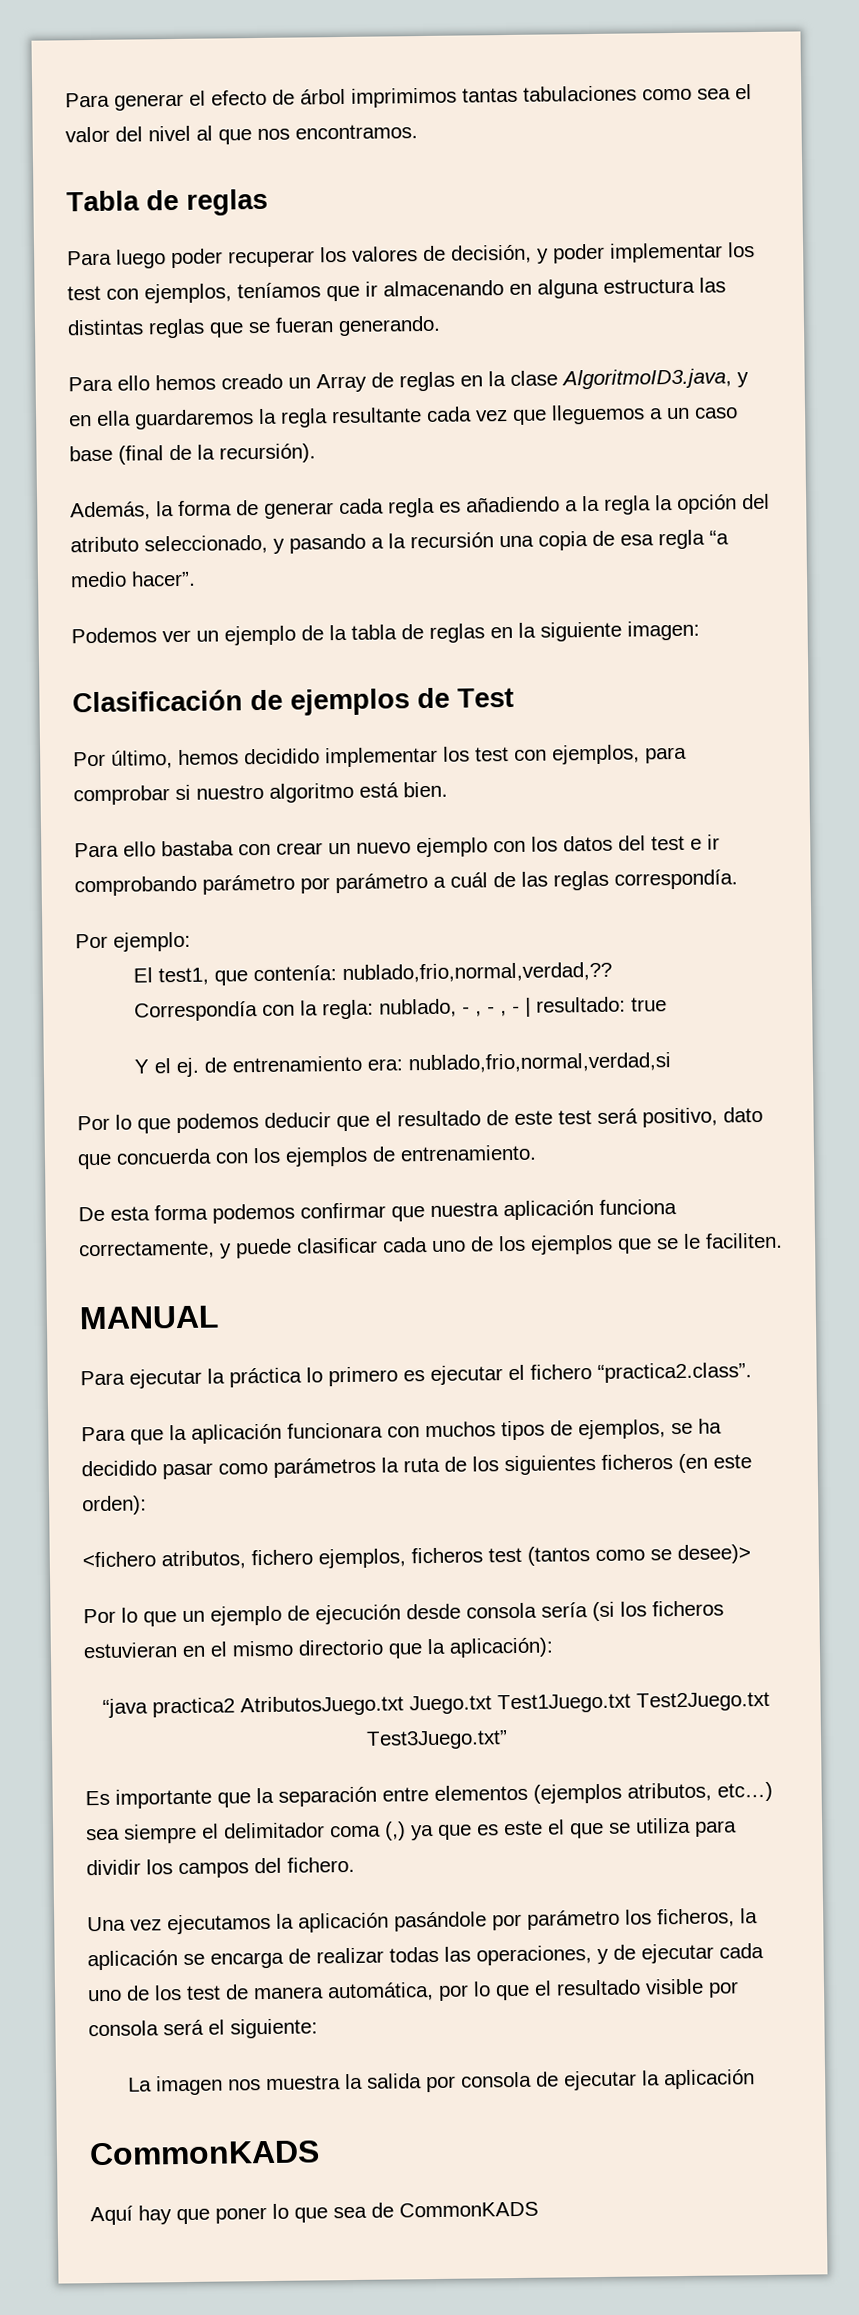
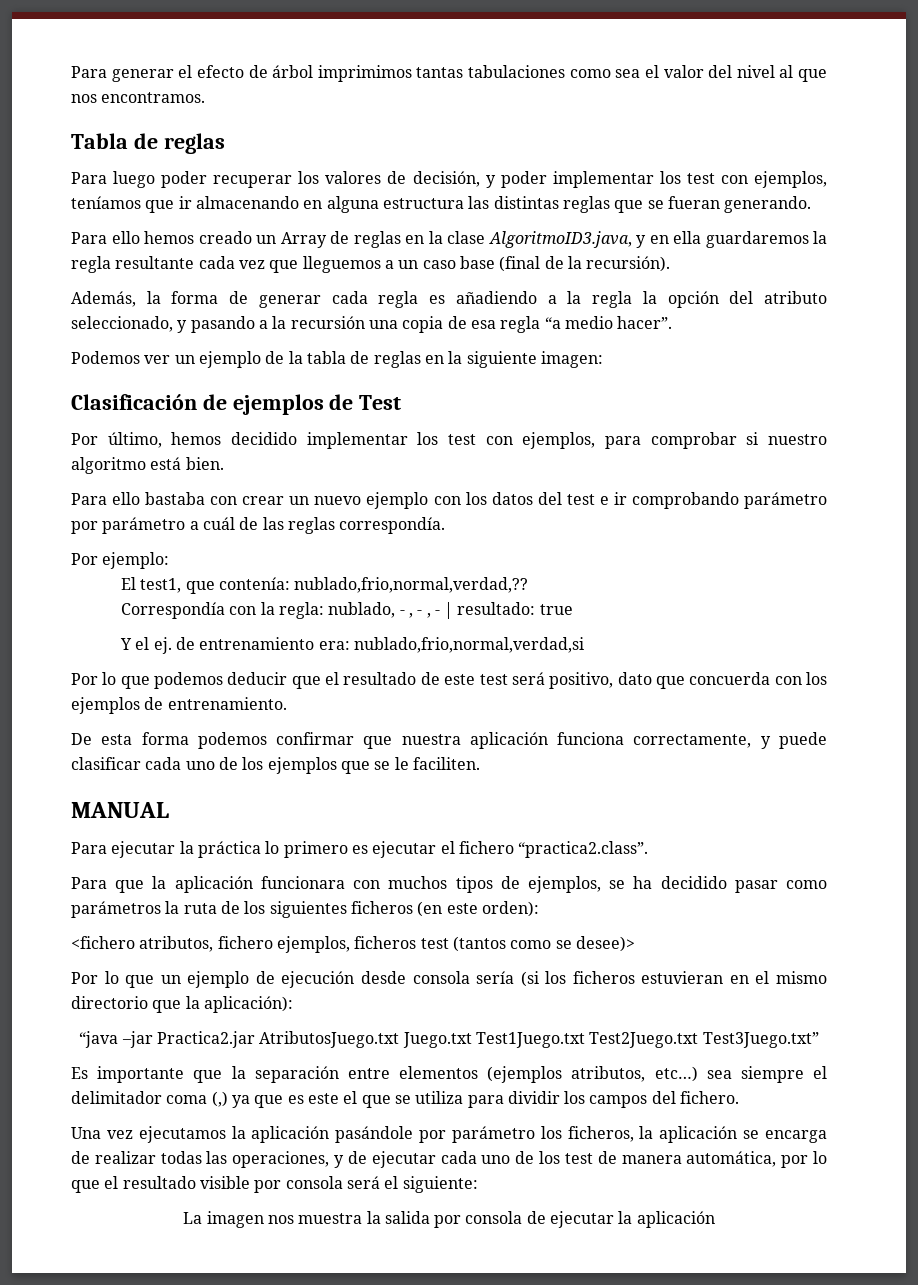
- “java practica2 AtributosJuego.txt Juego.txt Test1Juego.txt Test2Juego.txt Test3Juego.txt”
+ “java –jar Practica2.jar AtributosJuego.txt Juego.txt Test1Juego.txt Test2Juego.txt Test3Juego.txt”
  La imagen nos muestra la salida por consola de ejecutar la aplicación
- CommonKADS
- Aquí hay que poner lo que sea de CommonKADS

